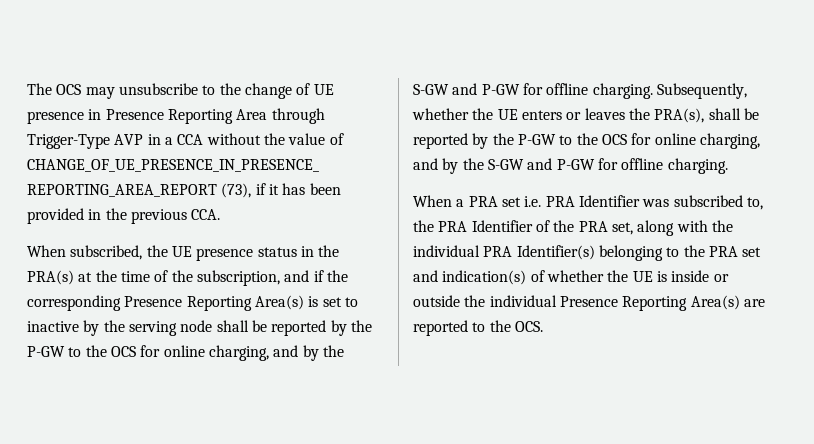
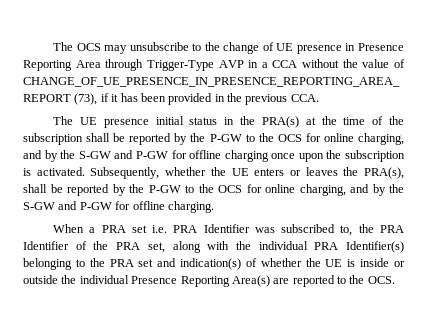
- When subscribed, the UE presence status in the PRA(s) at the time of the subscription, and if the corresponding Presence Reporting Area(s) is set to inactive by the serving node shall be reported by the P-GW to the OCS for online charging, and by the S-GW and P-GW for offline charging.
+ The UE presence initial status in the PRA(s) at the time of the subscription shall be reported by the P-GW to the OCS for online charging, and by the S-GW and P-GW for offline charging once upon the subscription is activated.

